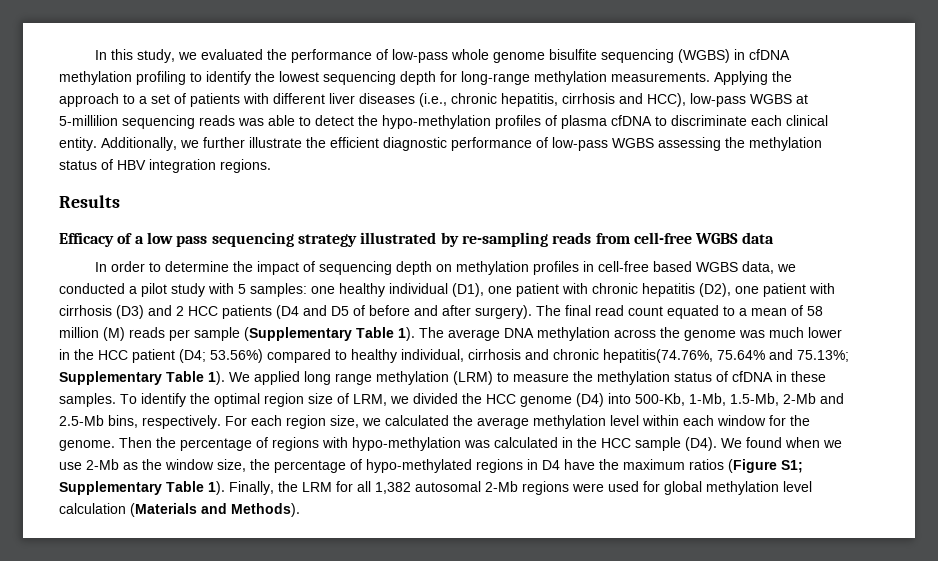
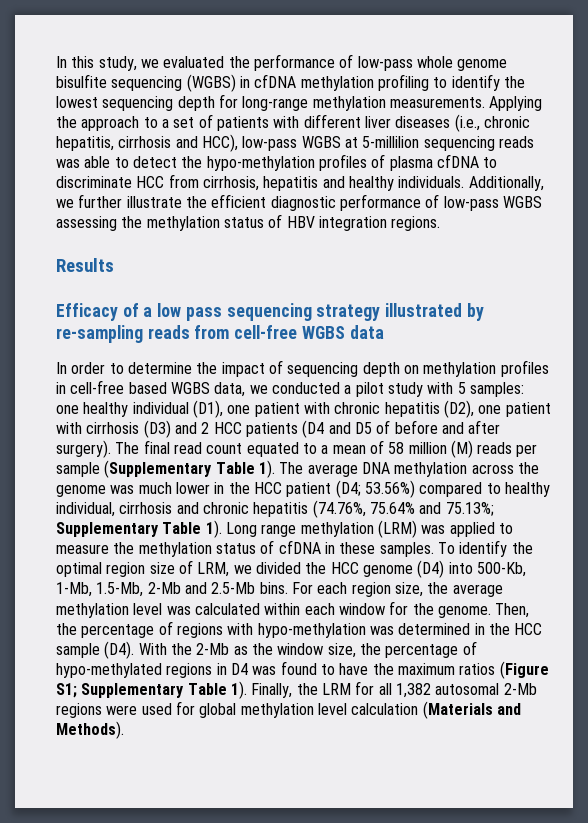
- Applying the approach to a set of patients with different liver diseases (i.e., chronic hepatitis, cirrhosis and HCC), low-pass WGBS at 5-millilion sequencing reads was able to detect the hypo-methylation profiles of plasma cfDNA to discriminate each clinical entity.
+ Applying the approach to a set of patients with different liver diseases (i.e., chronic hepatitis, cirrhosis and HCC), low-pass WGBS at 5-millilion sequencing reads was able to detect the hypo-methylation profiles of plasma cfDNA to discriminate HCC from cirrhosis, hepatitis and healthy individuals.
- The average DNA methylation across the genome was much lower in the HCC patient (D4; 53.56%) compared to healthy individual, cirrhosis and chronic hepatitis(74.76%, 75.64% and 75.13%; Supplementary Table 1).
+ The average DNA methylation across the genome was much lower in the HCC patient (D4; 53.56%) compared to healthy individual, cirrhosis and chronic hepatitis (74.76%, 75.64% and 75.13%; Supplementary Table 1).
- We applied long range methylation (LRM) to measure the methylation status of cfDNA in these samples.
+ Long range methylation (LRM) was applied to measure the methylation status of cfDNA in these samples.
- To identify the optimal region size of LRM, we divided the HCC genome (D4) into 500-Kb, 1-Mb, 1.5-Mb, 2-Mb and 2.5-Mb bins, respectively.
+ To identify the optimal region size of LRM, we divided the HCC genome (D4) into 500-Kb, 1-Mb, 1.5-Mb, 2-Mb and 2.5-Mb bins.
- For each region size, we calculated the average methylation level within each window for the genome.
+ For each region size, the average methylation level was calculated within each window for the genome.
- Then the percentage of regions with hypo-methylation was calculated in the HCC sample (D4). We found when we use 2-Mb as the window size, the percentage of hypo-methylated regions in D4 have the maximum ratios (Figure S1; Supplementary Table 1).
+ Then, the percentage of regions with hypo-methylation was determined in the HCC sample (D4). With the 2-Mb as the window size, the percentage of hypo-methylated regions in D4 was found to have the maximum ratios (Figure S1; Supplementary Table 1).

